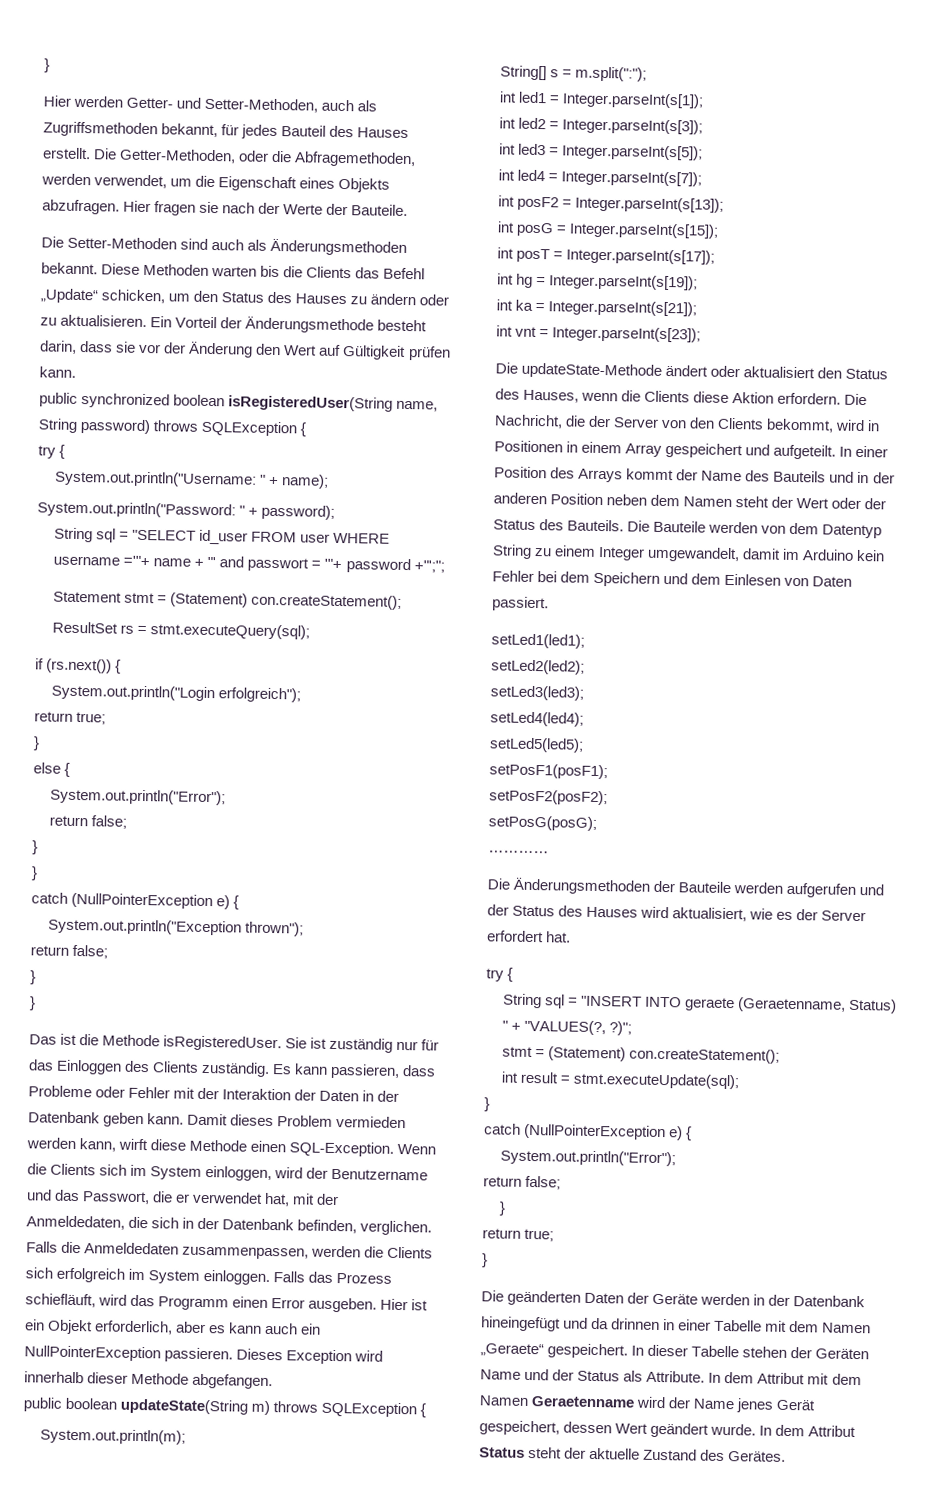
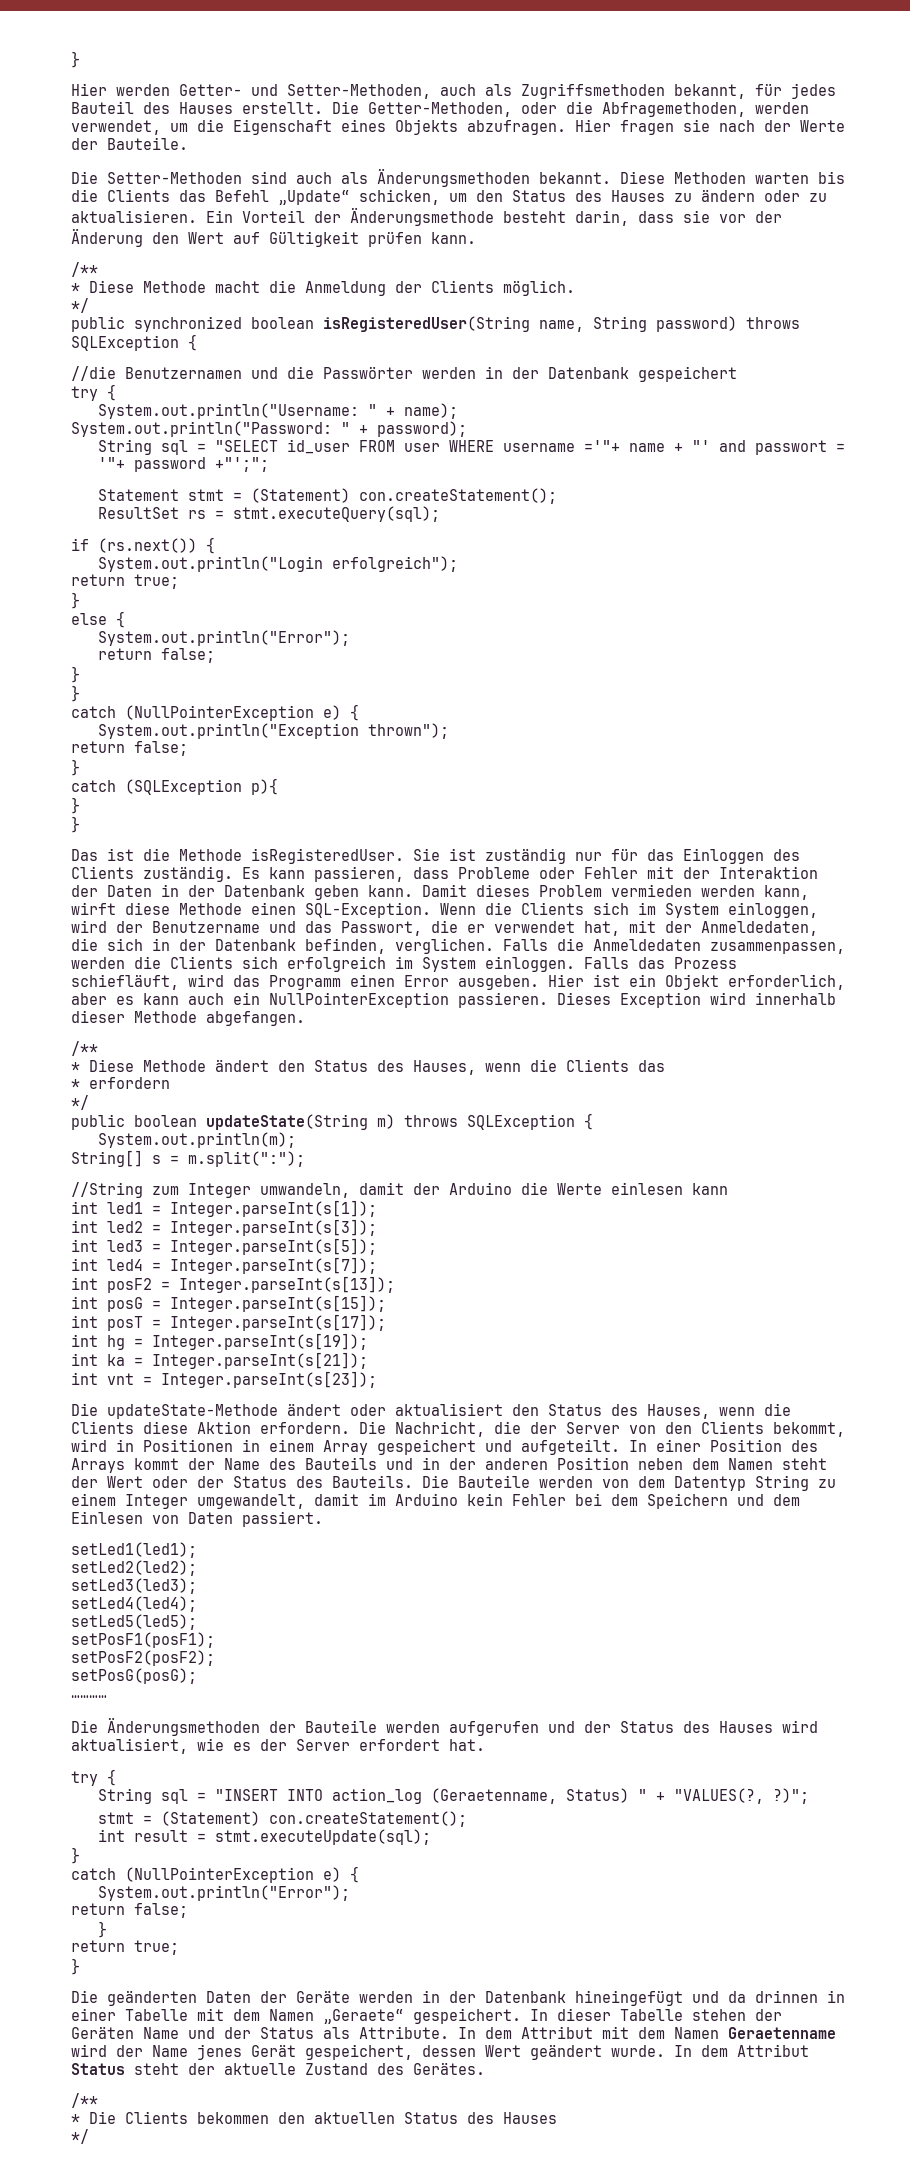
  Ein Vorteil der Änderungsmethode besteht darin, dass sie vor der Änderung den Wert auf Gültigkeit prüfen kann.
+ /**
+ * Diese Methode macht die Anmeldung der Clients möglich.
+ */
+ //die Benutzernamen und die Passwörter werden in der Datenbank gespeichert
+ catch (SQLException p){
+ }
  Dieses Exception wird innerhalb dieser Methode abgefangen.
+ /**
+ * Diese Methode ändert den Status des Hauses, wenn die Clients das
+ * erfordern
+ */
+ //String zum Integer umwandeln, damit der Arduino die Werte einlesen kann
- String sql = "INSERT INTO geraete (Geraetenname, Status) " + "VALUES(?, ?)";
+ String sql = "INSERT INTO action_log (Geraetenname, Status) " + "VALUES(?, ?)";
  In dem Attribut Status steht der aktuelle Zustand des Gerätes.
+ /**
+ * Die Clients bekommen den aktuellen Status des Hauses
+ */

